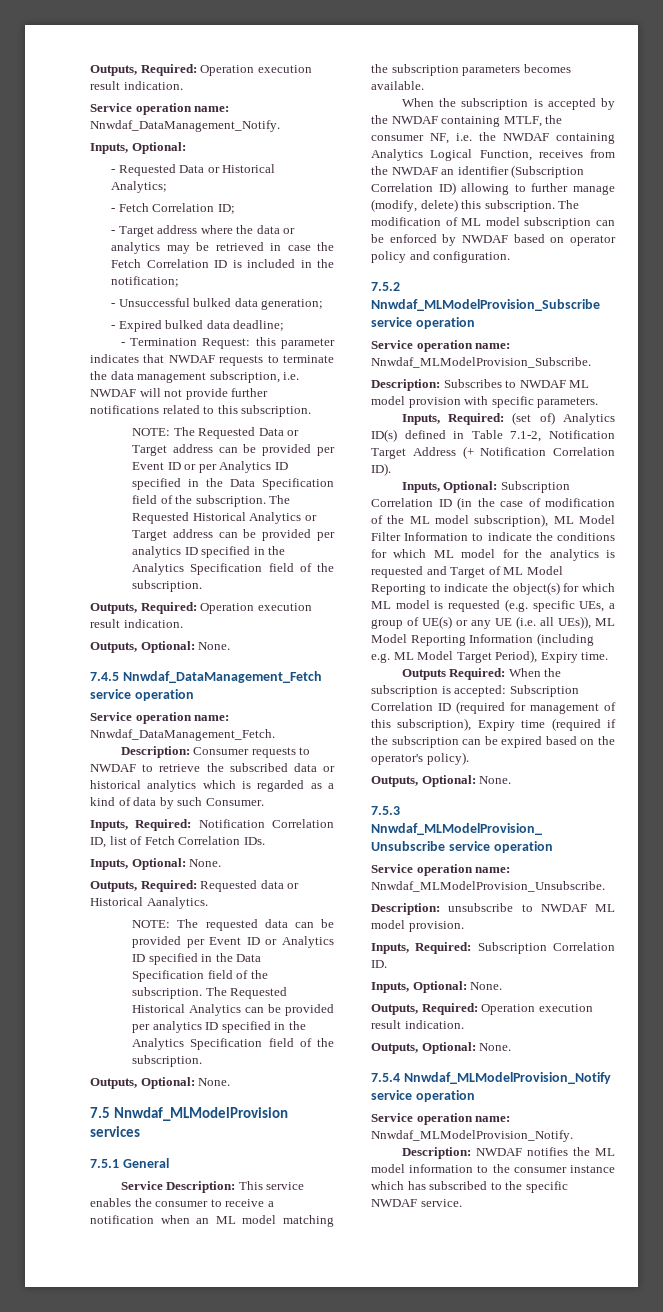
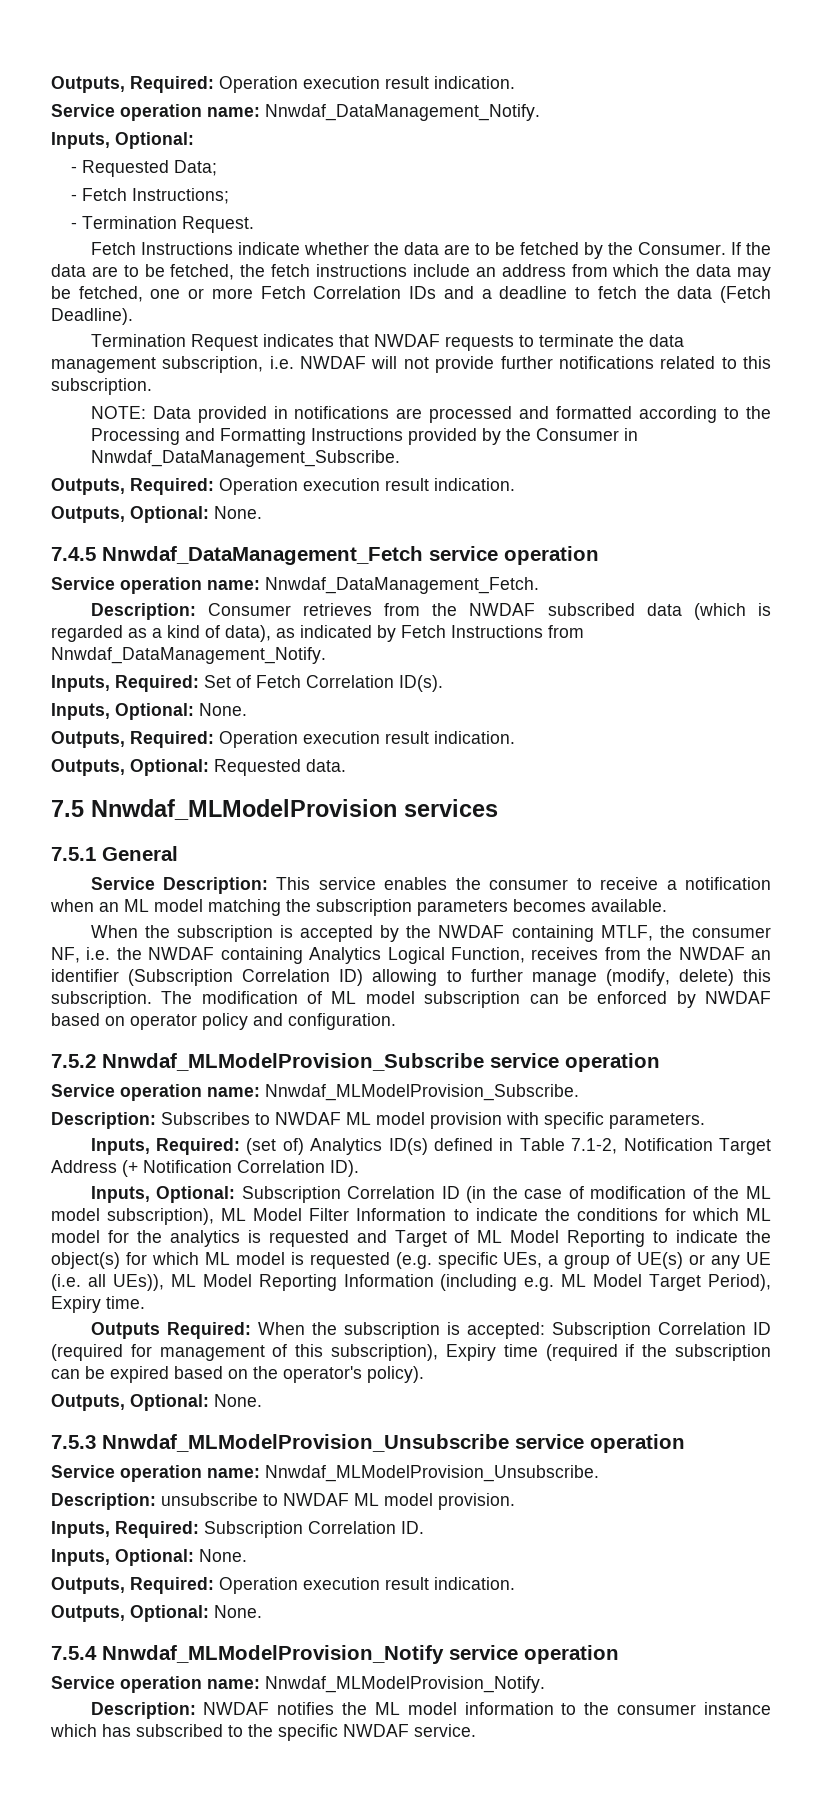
- - Requested Data or Historical Analytics;
- - Fetch Correlation ID;
- - Target address where the data or analytics may be retrieved in case the Fetch Correlation ID is included in the notification;
- - Unsuccessful bulked data generation;
- - Expired bulked data deadline;
- - Termination Request: this parameter indicates that NWDAF requests to terminate the data management subscription, i.e. NWDAF will not provide further notifications related to this subscription.
+ - Requested Data;
+ - Fetch Instructions;
+ - Termination Request.
+ Fetch Instructions indicate whether the data are to be fetched by the Consumer. If the data are to be fetched, the fetch instructions include an address from which the data may be fetched, one or more Fetch Correlation IDs and a deadline to fetch the data (Fetch Deadline).
+ Termination Request indicates that NWDAF requests to terminate the data management subscription, i.e. NWDAF will not provide further notifications related to this subscription.
- NOTE: The Requested Data or Target address can be provided per Event ID or per Analytics ID specified in the Data Specification field of the subscription. The Requested Historical Analytics or Target address can be provided per analytics ID specified in the Analytics Specification field of the subscription.
+ NOTE: Data provided in notifications are processed and formatted according to the Processing and Formatting Instructions provided by the Consumer in Nnwdaf_DataManagement_Subscribe.
- Description: Consumer requests to NWDAF to retrieve the subscribed data or historical analytics which is regarded as a kind of data by such Consumer.
- Inputs, Required: Notification Correlation ID, list of Fetch Correlation IDs.
+ Description: Consumer retrieves from the NWDAF subscribed data (which is regarded as a kind of data), as indicated by Fetch Instructions from Nnwdaf_DataManagement_Notify.
+ Inputs, Required: Set of Fetch Correlation ID(s).
  Inputs, Optional: None.
- Outputs, Required: Requested data or Historical Aanalytics.
- NOTE: The requested data can be provided per Event ID or Analytics ID specified in the Data Specification field of the subscription. The Requested Historical Analytics can be provided per analytics ID specified in the Analytics Specification field of the subscription.
- Outputs, Optional: None.
+ Outputs, Required: Operation execution result indication.
+ Outputs, Optional: Requested data.

